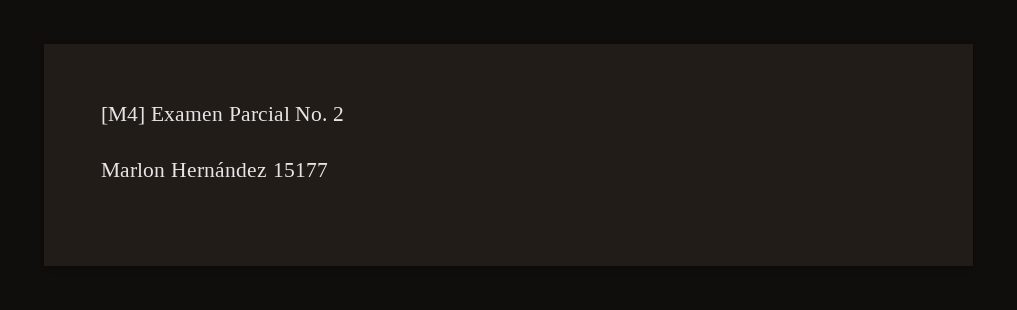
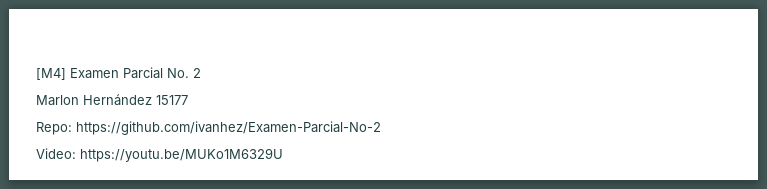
+ Repo: https://github.com/ivanhez/Examen-Parcial-No-2
+ Video: https://youtu.be/MUKo1M6329U

